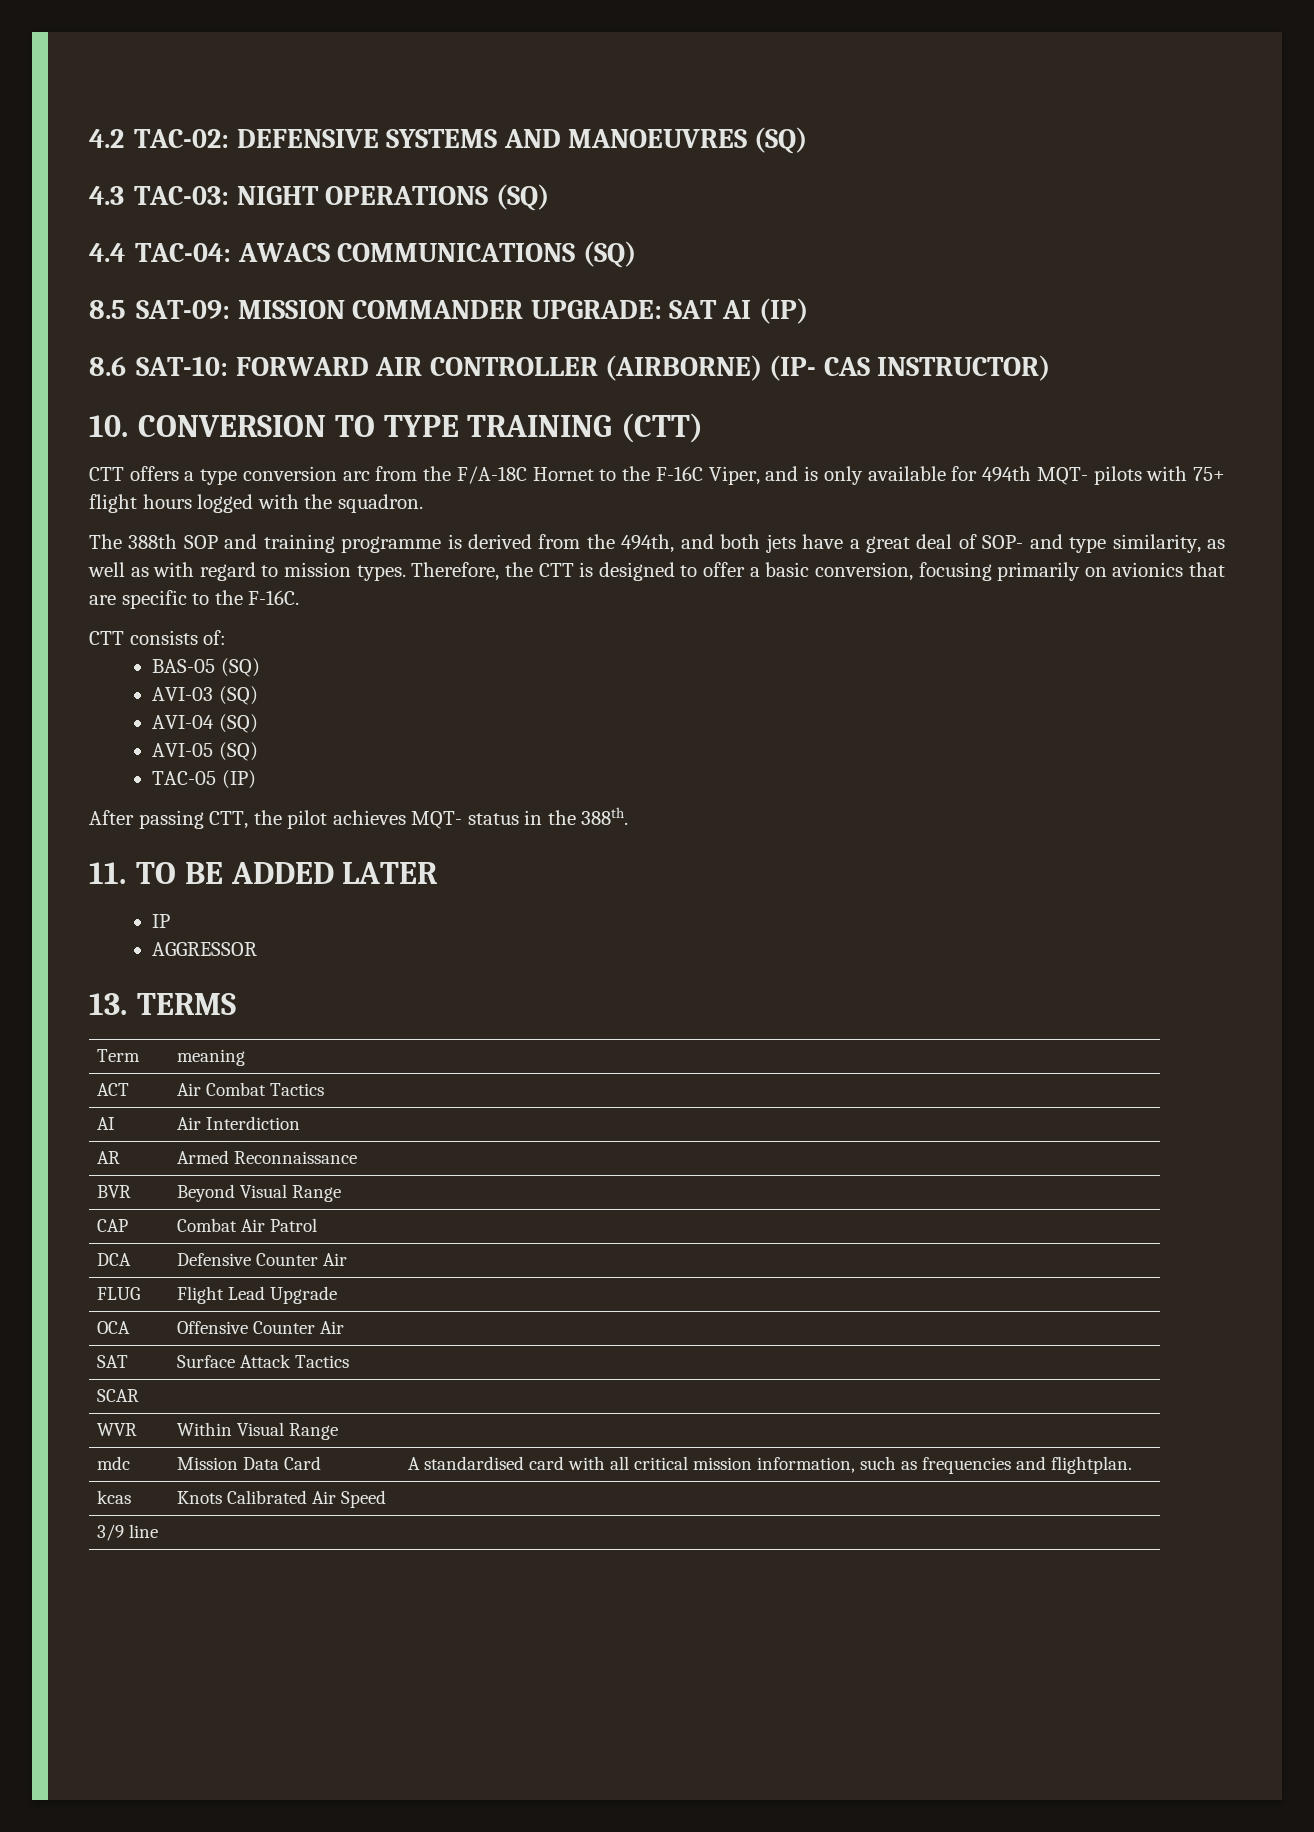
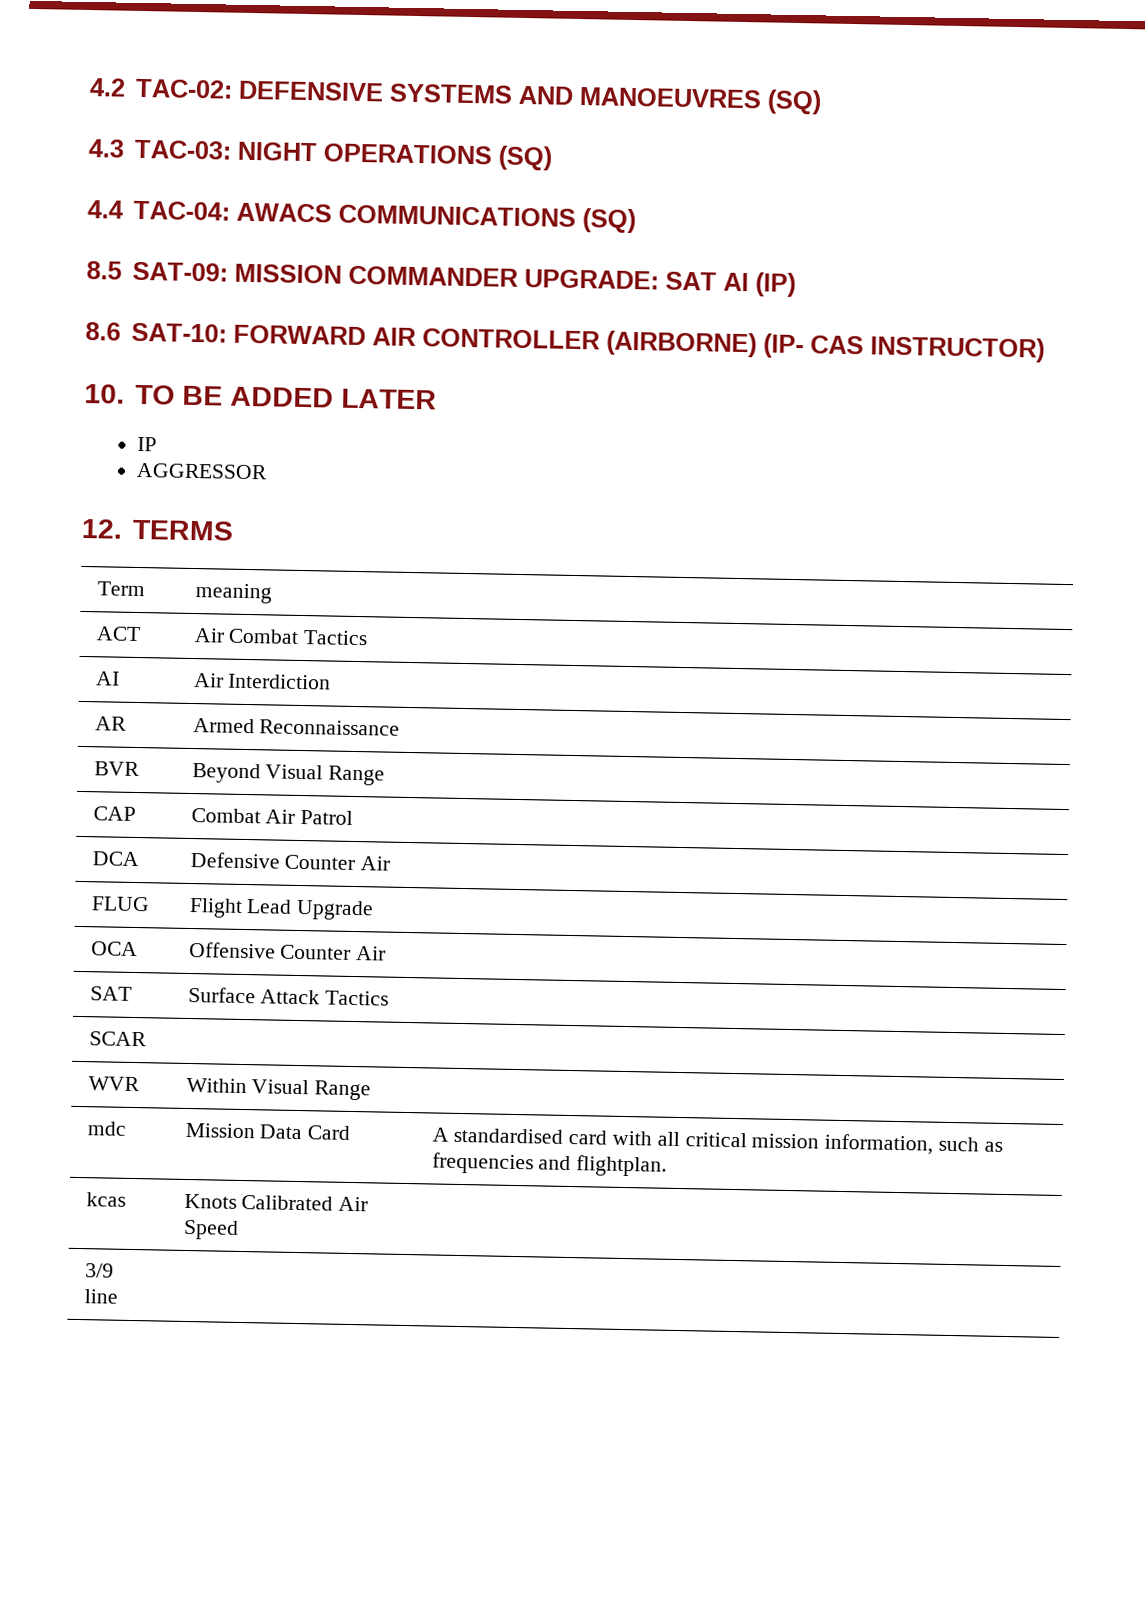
- 10. CONVERSION TO TYPE TRAINING (CTT)
- CTT offers a type conversion arc from the F/A-18C Hornet to the F-16C Viper, and is only available for 494th MQT- pilots with 75+ flight hours logged with the squadron.
- The 388th SOP and training programme is derived from the 494th, and both jets have a great deal of SOP- and type similarity, as well as with regard to mission types. Therefore, the CTT is designed to offer a basic conversion, focusing primarily on avionics that are specific to the F-16C.
- CTT consists of:
- BAS-05 (SQ)
- AVI-03 (SQ)
- AVI-04 (SQ)
- AVI-05 (SQ)
- TAC-05 (IP)
- After passing CTT, the pilot achieves MQT- status in the 388th.
- 11. TO BE ADDED LATER
+ 10. TO BE ADDED LATER
- 13. TERMS
+ 12. TERMS

